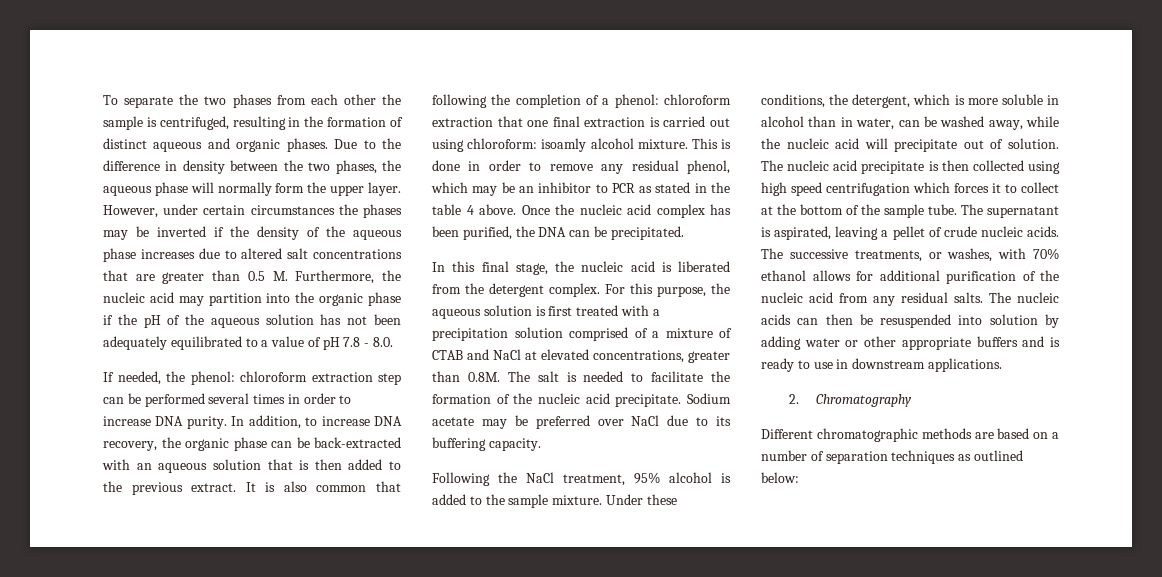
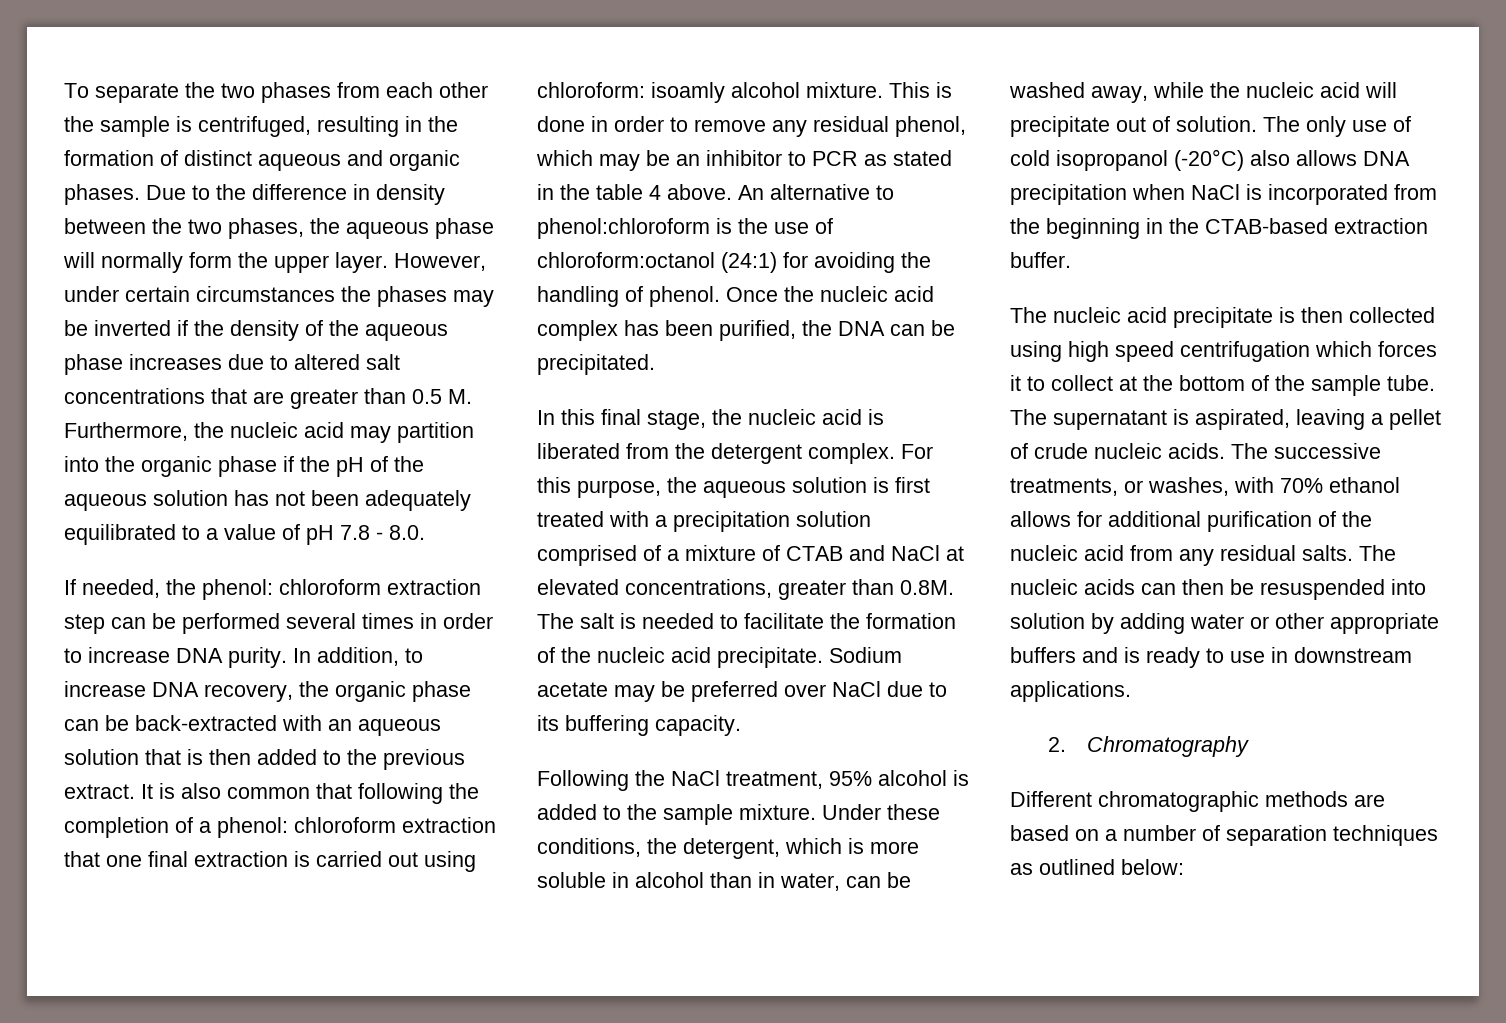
+ An alternative to phenol:chloroform is the use of chloroform:octanol (24:1) for avoiding the handling of phenol.
+ The only use of cold isopropanol (-20°C) also allows DNA precipitation when NaCl is incorporated from the beginning in the CTAB-based extraction buffer.

